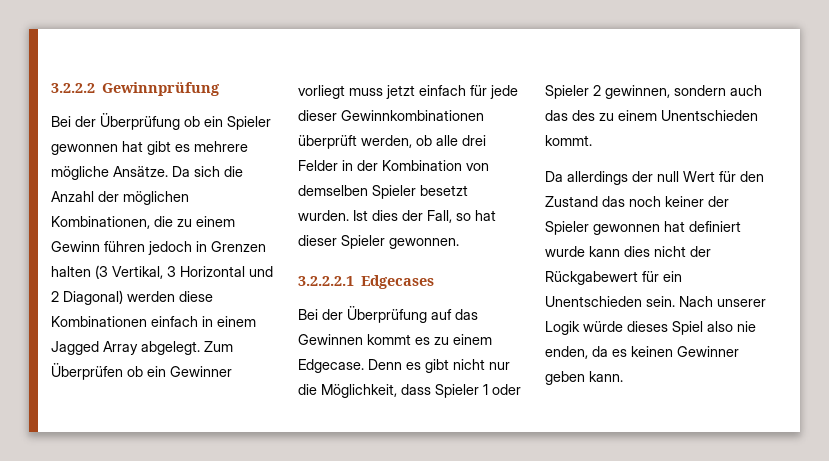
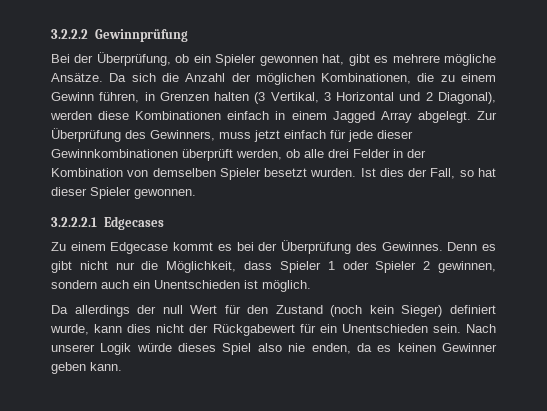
- Bei der Überprüfung ob ein Spieler gewonnen hat gibt es mehrere mögliche Ansätze.
+ Bei der Überprüfung, ob ein Spieler gewonnen hat, gibt es mehrere mögliche Ansätze.
- Da sich die Anzahl der möglichen Kombinationen, die zu einem Gewinn führen jedoch in Grenzen halten (3 Vertikal, 3 Horizontal und 2 Diagonal) werden diese Kombinationen einfach in einem Jagged Array abgelegt.
+ Da sich die Anzahl der möglichen Kombinationen, die zu einem Gewinn führen, in Grenzen halten (3 Vertikal, 3 Horizontal und 2 Diagonal), werden diese Kombinationen einfach in einem Jagged Array abgelegt.
- Zum Überprüfen ob ein Gewinner vorliegt muss jetzt einfach für jede dieser Gewinnkombinationen überprüft werden, ob alle drei Felder in der Kombination von demselben Spieler besetzt wurden.
+ Zur Überprüfung des Gewinners, muss jetzt einfach für jede dieser Gewinnkombinationen überprüft werden, ob alle drei Felder in der Kombination von demselben Spieler besetzt wurden.
- Bei der Überprüfung auf das Gewinnen kommt es zu einem Edgecase.
+ Zu einem Edgecase kommt es bei der Überprüfung des Gewinnes.
- Denn es gibt nicht nur die Möglichkeit, dass Spieler 1 oder Spieler 2 gewinnen, sondern auch das des zu einem Unentschieden kommt.
+ Denn es gibt nicht nur die Möglichkeit, dass Spieler 1 oder Spieler 2 gewinnen, sondern auch ein Unentschieden ist möglich.
- Da allerdings der null Wert für den Zustand das noch keiner der Spieler gewonnen hat definiert wurde kann dies nicht der Rückgabewert für ein Unentschieden sein.
+ Da allerdings der null Wert für den Zustand (noch kein Sieger) definiert wurde, kann dies nicht der Rückgabewert für ein Unentschieden sein.

